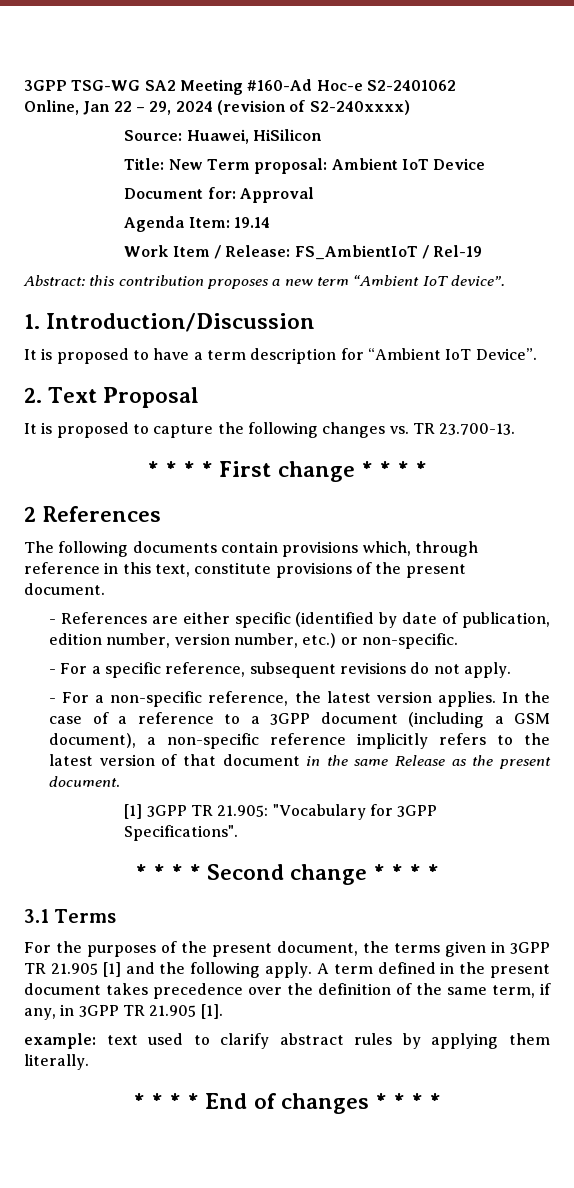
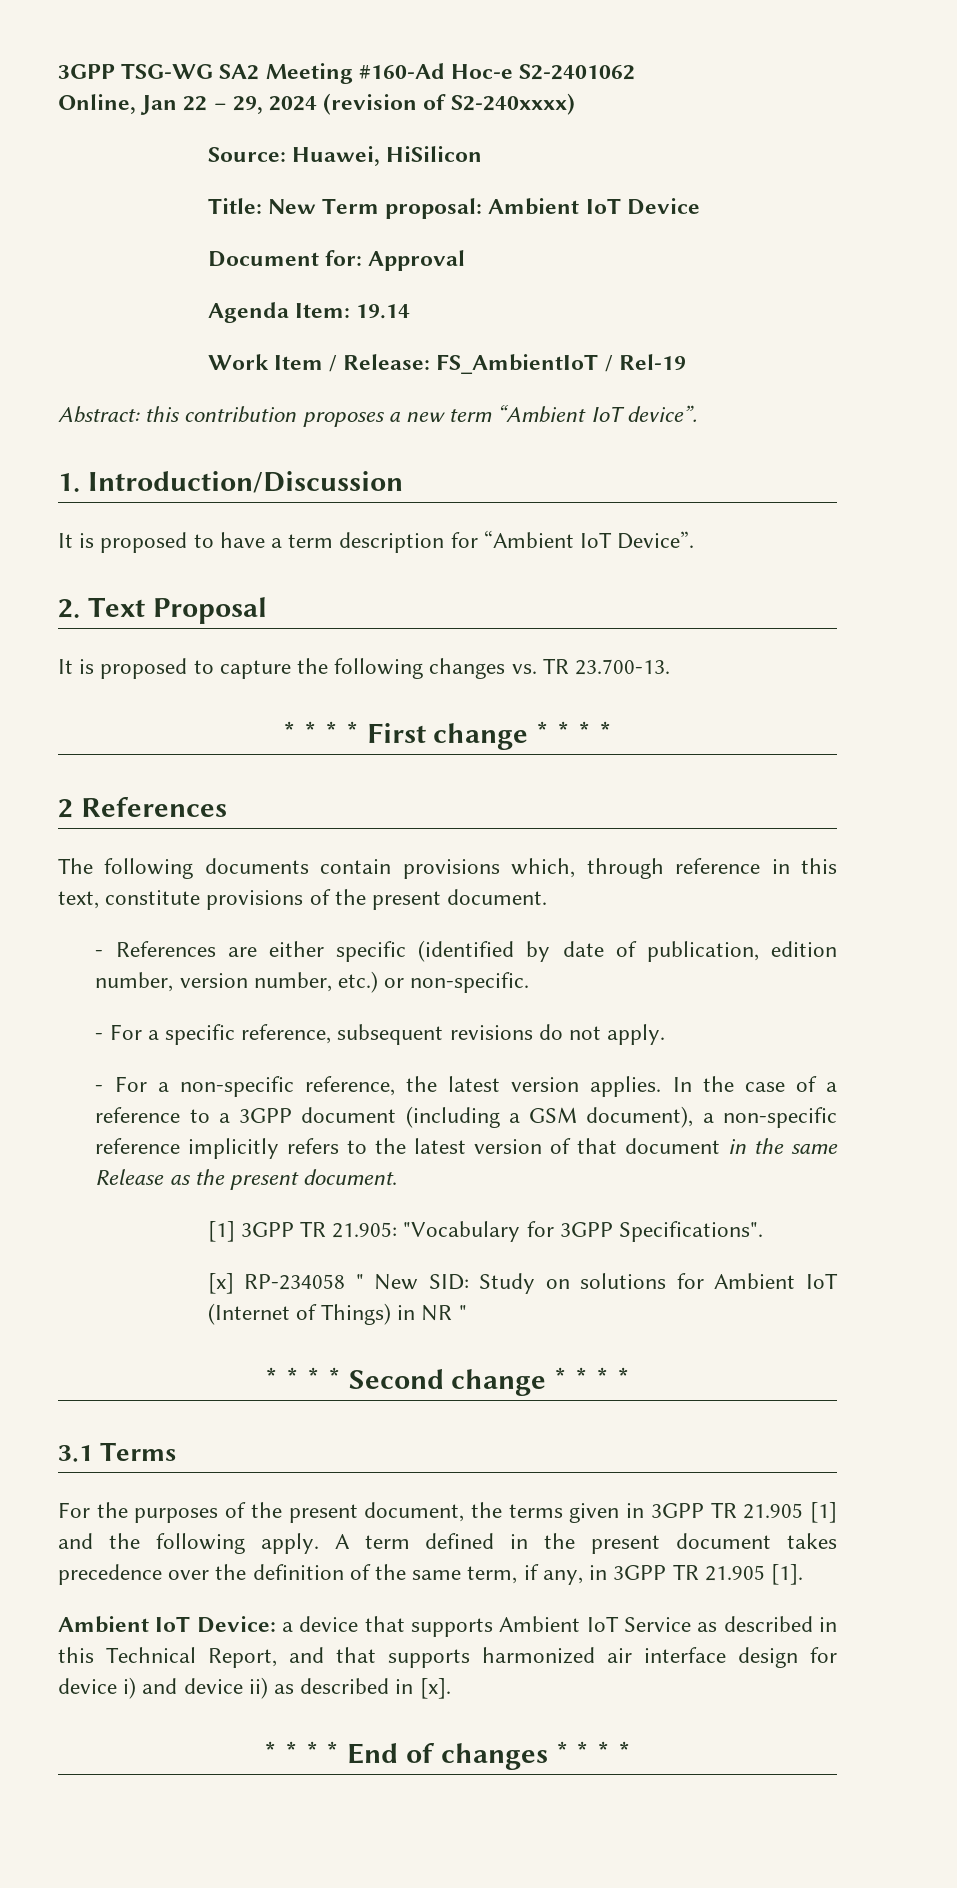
+ [x] RP-234058 " New SID: Study on solutions for Ambient IoT (Internet of Things) in NR "
- example: text used to clarify abstract rules by applying them literally.
+ Ambient IoT Device: a device that supports Ambient IoT Service as described in this Technical Report, and that supports harmonized air interface design for device i) and device ii) as described in [x].

